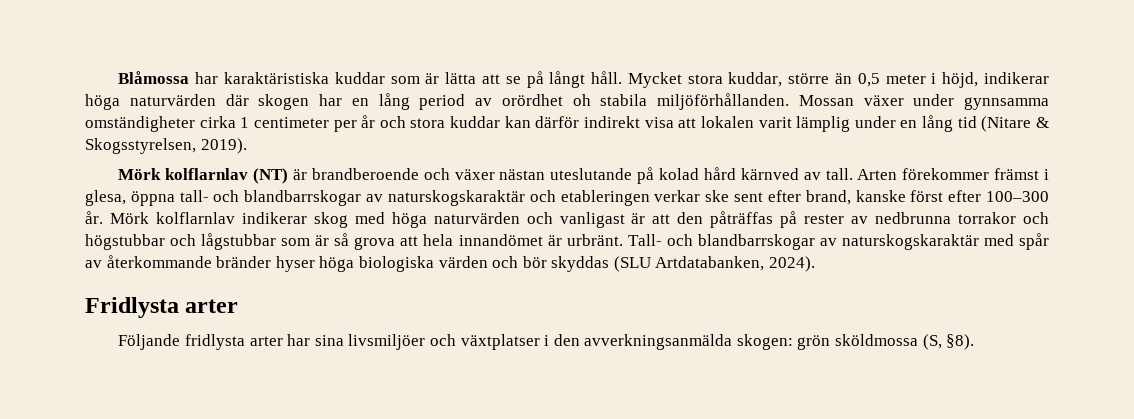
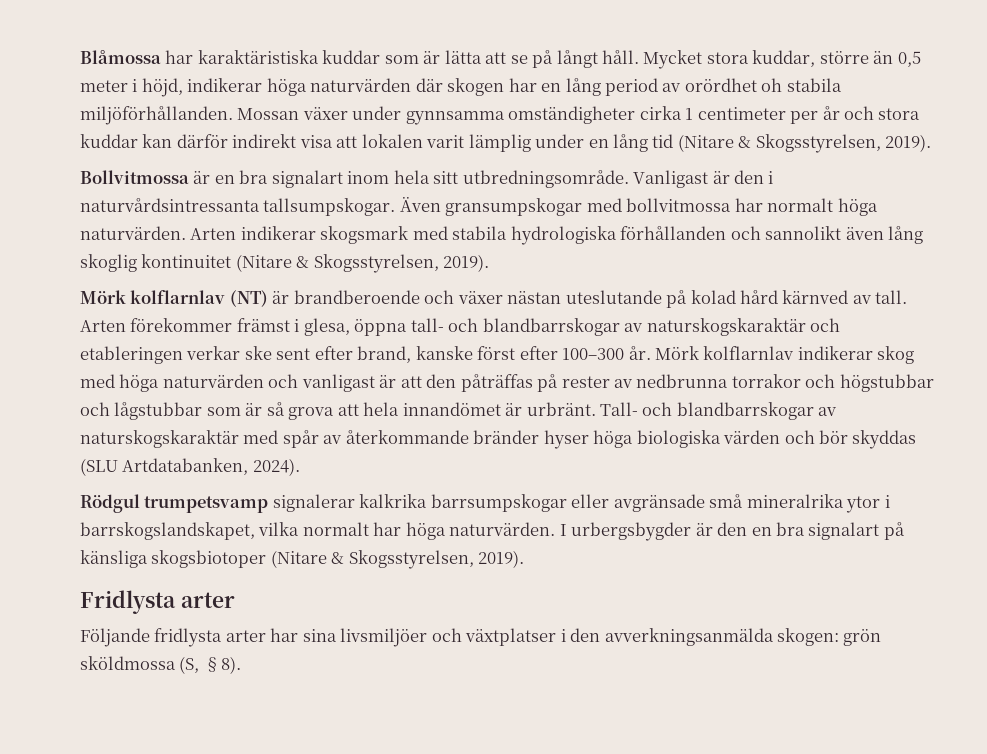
+ Bollvitmossa är en bra signalart inom hela sitt utbredningsområde. Vanligast är den i naturvårdsintressanta tallsumpskogar. Även gransumpskogar med bollvitmossa har normalt höga naturvärden. Arten indikerar skogsmark med stabila hydrologiska förhållanden och sannolikt även lång skoglig kontinuitet (Nitare & Skogsstyrelsen, 2019).
+ Rödgul trumpetsvamp signalerar kalkrika barrsumpskogar eller avgränsade små mineralrika ytor i barrskogslandskapet, vilka normalt har höga naturvärden. I urbergsbygder är den en bra signalart på känsliga skogsbiotoper (Nitare & Skogsstyrelsen, 2019).

